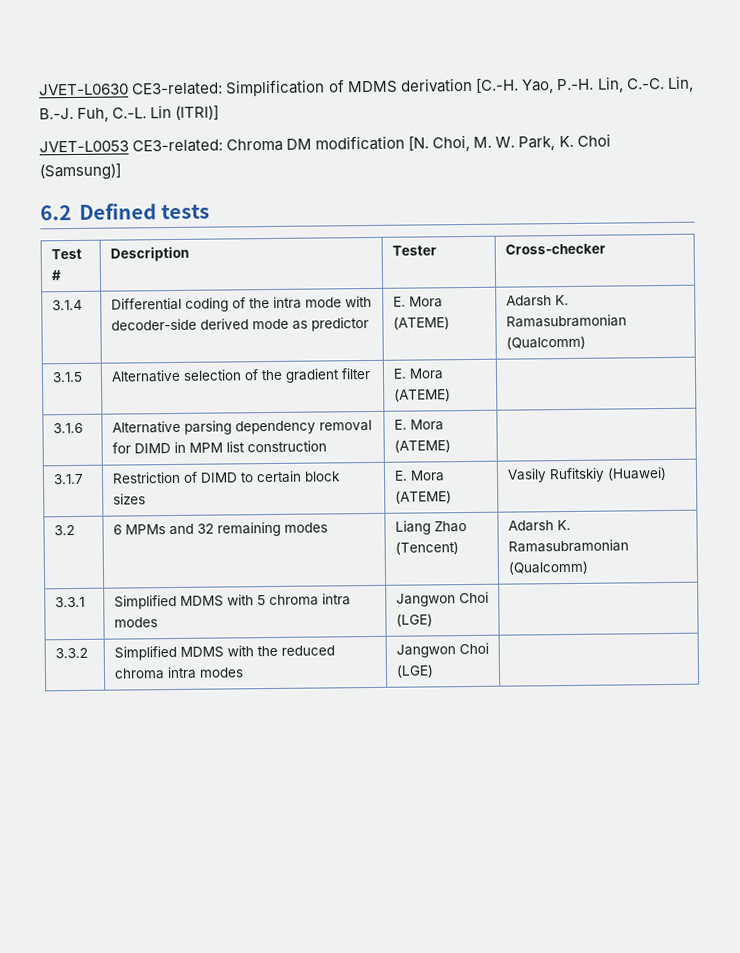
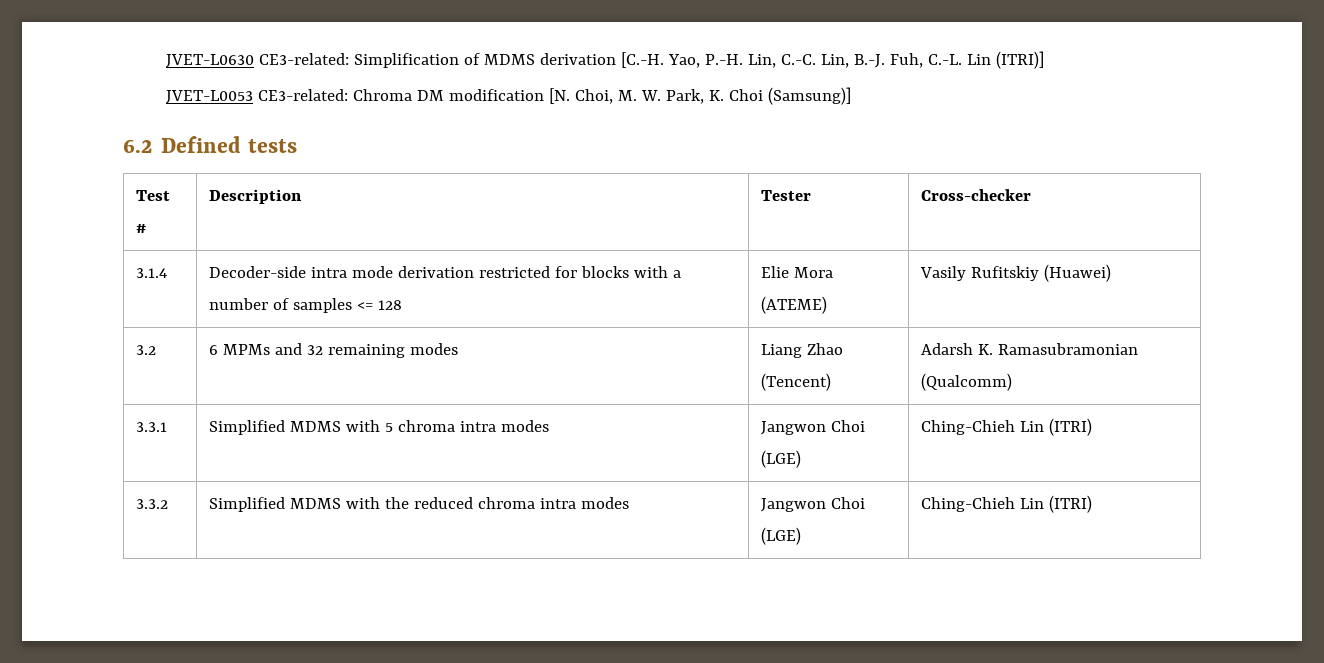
- 3.1.4 | Differential coding of the intra mode with decoder-side derived mode as predictor | E. Mora (ATEME) | Adarsh K. Ramasubramonian (Qualcomm)
- 3.1.5 | Alternative selection of the gradient filter | E. Mora (ATEME) |
- 3.1.6 | Alternative parsing dependency removal for DIMD in MPM list construction | E. Mora (ATEME) |
- 3.1.7 | Restriction of DIMD to certain block sizes | E. Mora (ATEME) | Vasily Rufitskiy (Huawei)
+ 3.1.4 | Decoder-side intra mode derivation restricted for blocks with a number of samples <= 128 | Elie Mora (ATEME) | Vasily Rufitskiy (Huawei)
- 3.3.1 | Simplified MDMS with 5 chroma intra modes | Jangwon Choi (LGE) |
+ 3.3.1 | Simplified MDMS with 5 chroma intra modes | Jangwon Choi (LGE) | Ching-Chieh Lin (ITRI)
- 3.3.2 | Simplified MDMS with the reduced chroma intra modes | Jangwon Choi (LGE) |
+ 3.3.2 | Simplified MDMS with the reduced chroma intra modes | Jangwon Choi (LGE) | Ching-Chieh Lin (ITRI)

